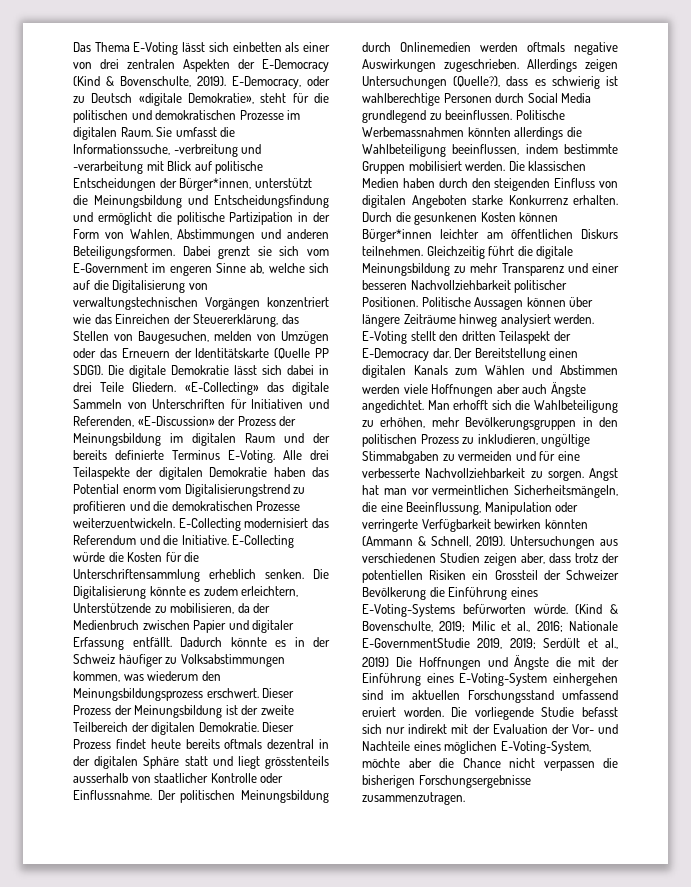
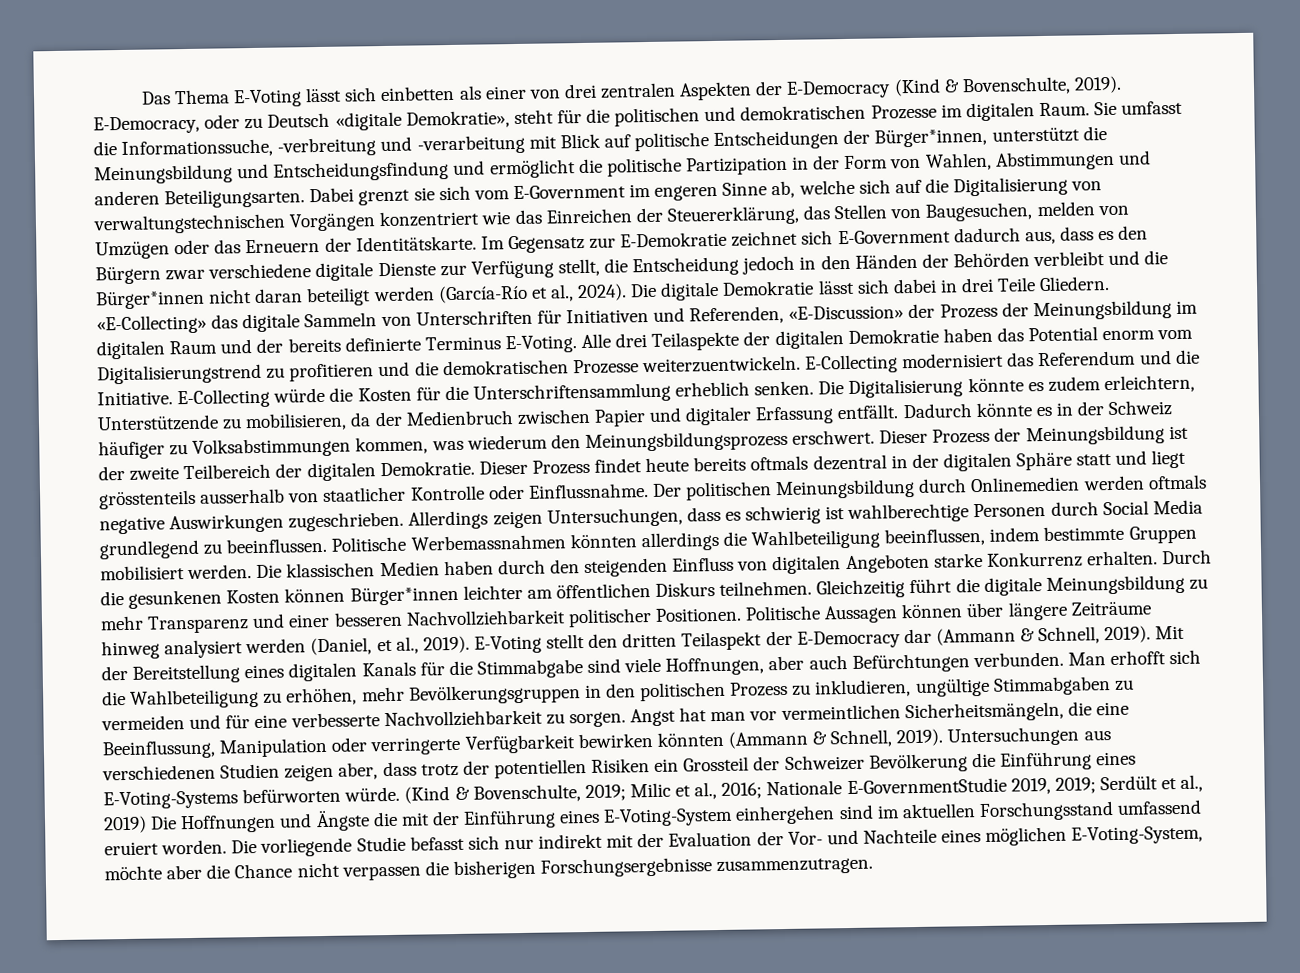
- Sie umfasst die Informationssuche, -verbreitung und -verarbeitung mit Blick auf politische Entscheidungen der Bürger*innen, unterstützt die Meinungsbildung und Entscheidungsfindung und ermöglicht die politische Partizipation in der Form von Wahlen, Abstimmungen und anderen Beteiligungsformen.
+ Sie umfasst die Informationssuche, -verbreitung und -verarbeitung mit Blick auf politische Entscheidungen der Bürger*innen, unterstützt die Meinungsbildung und Entscheidungsfindung und ermöglicht die politische Partizipation in der Form von Wahlen, Abstimmungen und anderen Beteiligungsarten.
- Dabei grenzt sie sich vom E-Government im engeren Sinne ab, welche sich auf die Digitalisierung von verwaltungstechnischen Vorgängen konzentriert wie das Einreichen der Steuererklärung, das Stellen von Baugesuchen, melden von Umzügen oder das Erneuern der Identitätskarte (Quelle PP SDG1).
+ Dabei grenzt sie sich vom E-Government im engeren Sinne ab, welche sich auf die Digitalisierung von verwaltungstechnischen Vorgängen konzentriert wie das Einreichen der Steuererklärung, das Stellen von Baugesuchen, melden von Umzügen oder das Erneuern der Identitätskarte. Im Gegensatz zur E-Demokratie zeichnet sich E-Government dadurch aus, dass es den Bürgern zwar verschiedene digitale Dienste zur Verfügung stellt, die Entscheidung jedoch in den Händen der Behörden verbleibt und die Bürger*innen nicht daran beteiligt werden (García-Río et al., 2024).
- Allerdings zeigen Untersuchungen (Quelle?), dass es schwierig ist wahlberechtige Personen durch Social Media grundlegend zu beeinflussen.
+ Allerdings zeigen Untersuchungen, dass es schwierig ist wahlberechtige Personen durch Social Media grundlegend zu beeinflussen.
- Politische Aussagen können über längere Zeiträume hinweg analysiert werden.
+ Politische Aussagen können über längere Zeiträume hinweg analysiert werden (Daniel, et al., 2019).
- E-Voting stellt den dritten Teilaspekt der E-Democracy dar. Der Bereitstellung einen digitalen Kanals zum Wählen und Abstimmen werden viele Hoffnungen aber auch Ängste angedichtet.
+ E-Voting stellt den dritten Teilaspekt der E-Democracy dar (Ammann & Schnell, 2019). Mit der Bereitstellung eines digitalen Kanals für die Stimmabgabe sind viele Hoffnungen, aber auch Befürchtungen verbunden.

